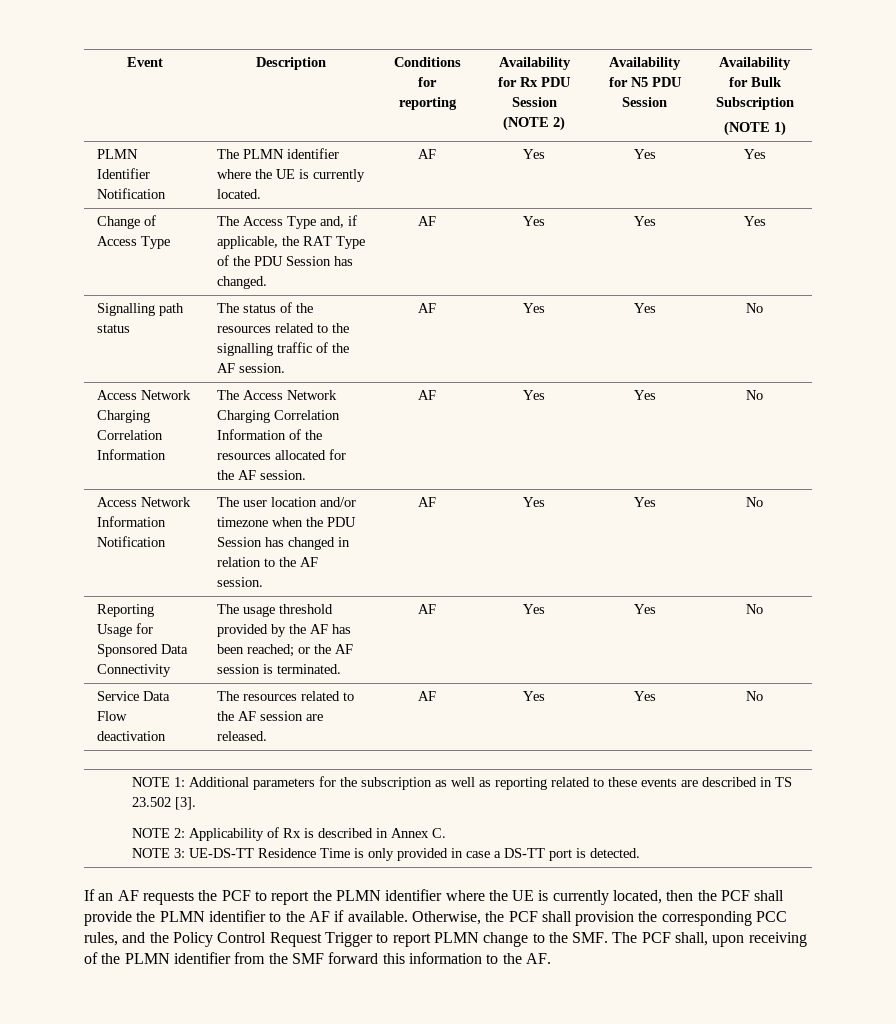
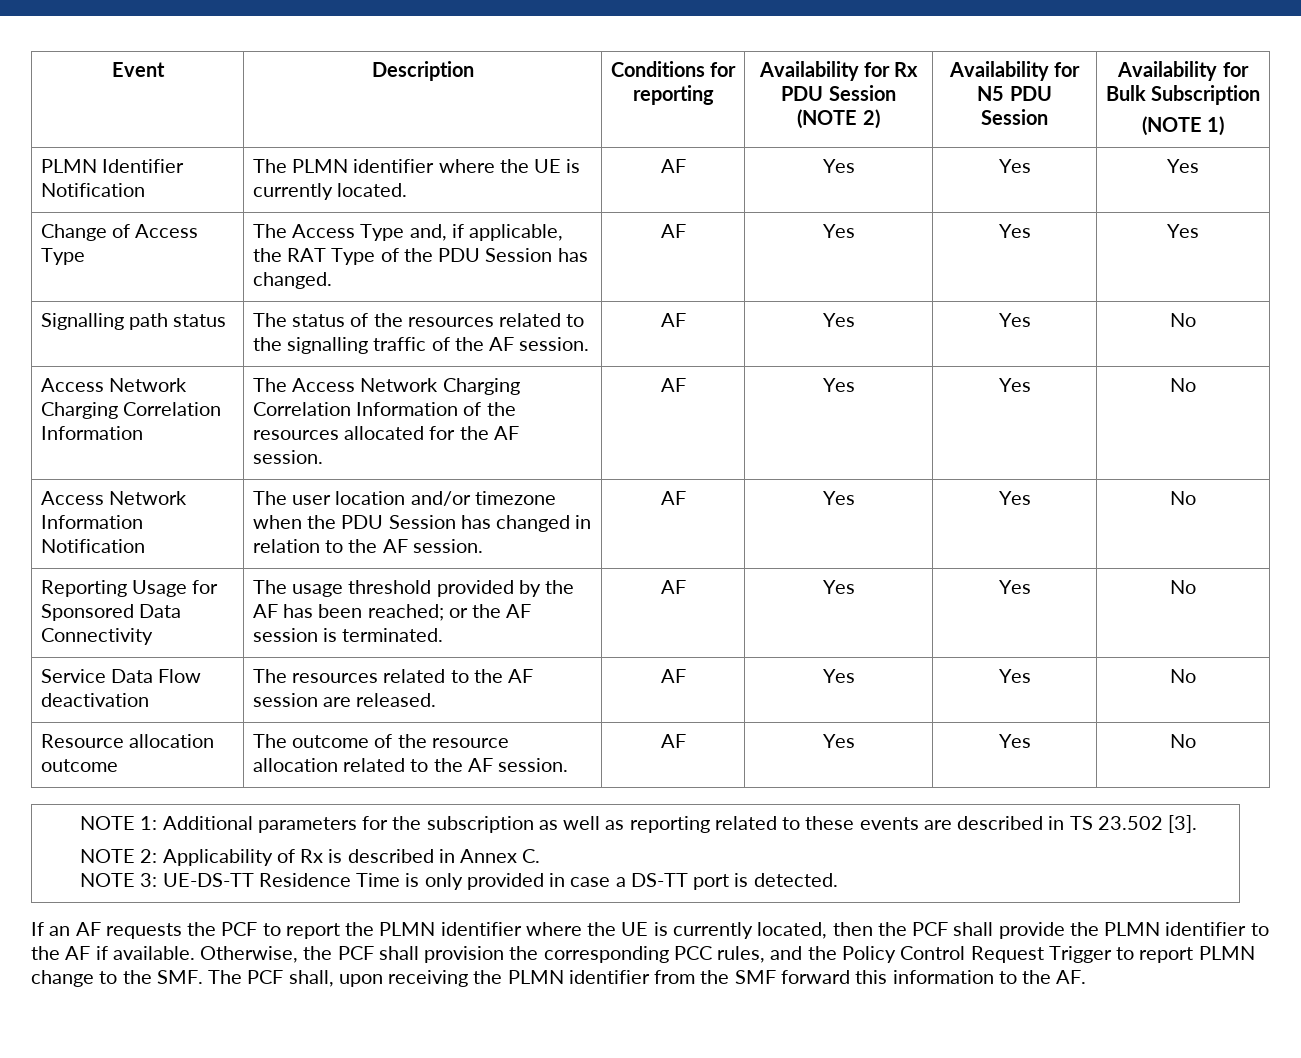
+ Resource allocation outcome | The outcome of the resource allocation related to the AF session. | AF | Yes | Yes | No
- Otherwise, the PCF shall provision the corresponding PCC rules, and the Policy Control Request Trigger to report PLMN change to the SMF. The PCF shall, upon receiving of the PLMN identifier from the SMF forward this information to the AF.
+ Otherwise, the PCF shall provision the corresponding PCC rules, and the Policy Control Request Trigger to report PLMN change to the SMF. The PCF shall, upon receiving the PLMN identifier from the SMF forward this information to the AF.

